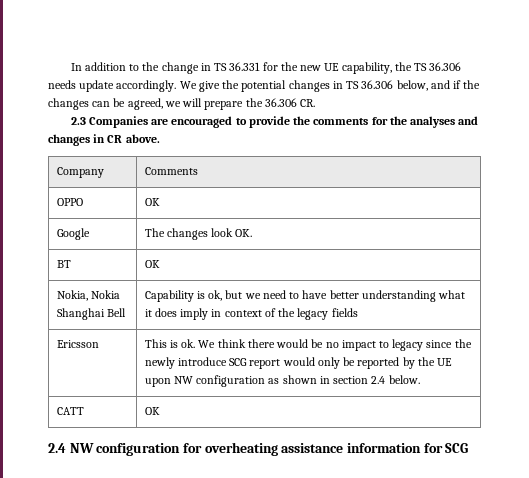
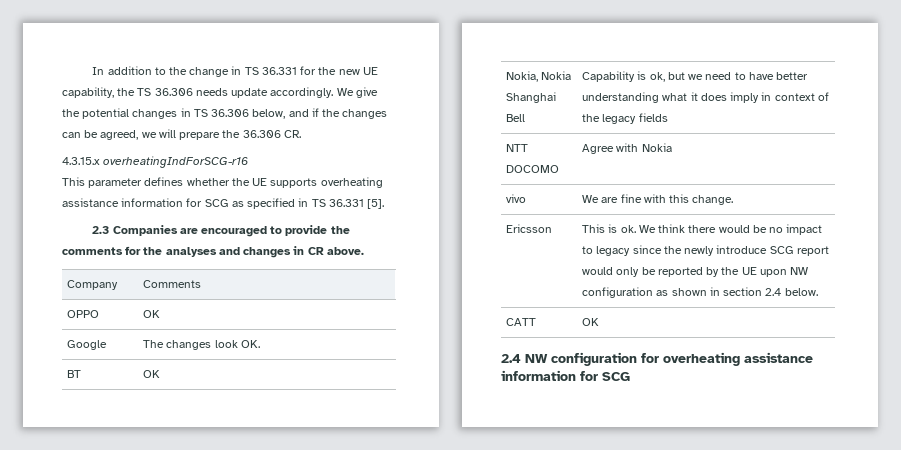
+ 4.3.15.x overheatingIndForSCG-r16
+ This parameter defines whether the UE supports overheating assistance information for SCG as specified in TS 36.331 [5].
+ NTT DOCOMO | Agree with Nokia
+ vivo | We are fine with this change.

